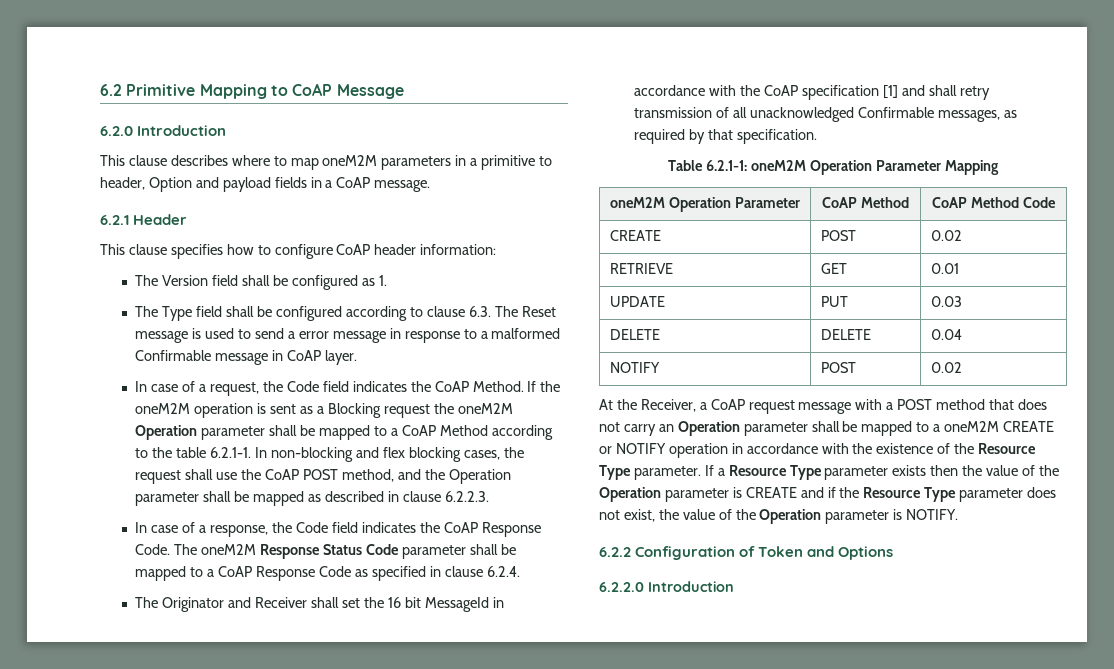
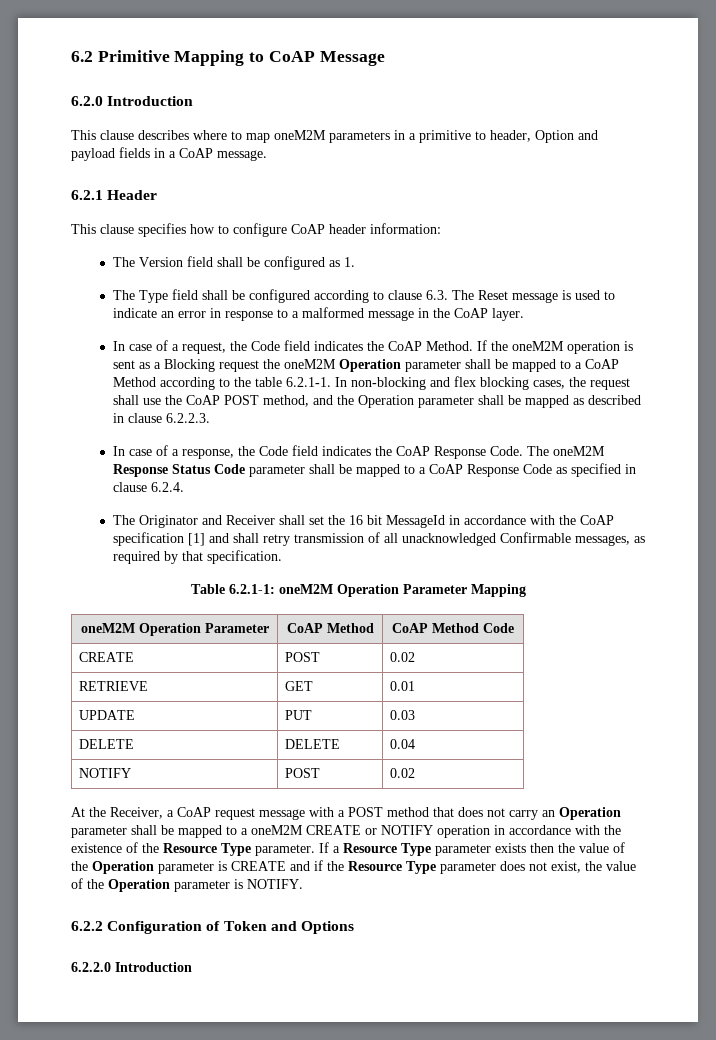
- The Type field shall be configured according to clause 6.3. The Reset message is used to send a error message in response to a malformed Confirmable message in CoAP layer.
+ The Type field shall be configured according to clause 6.3. The Reset message is used to indicate an error in response to a malformed message in the CoAP layer.

